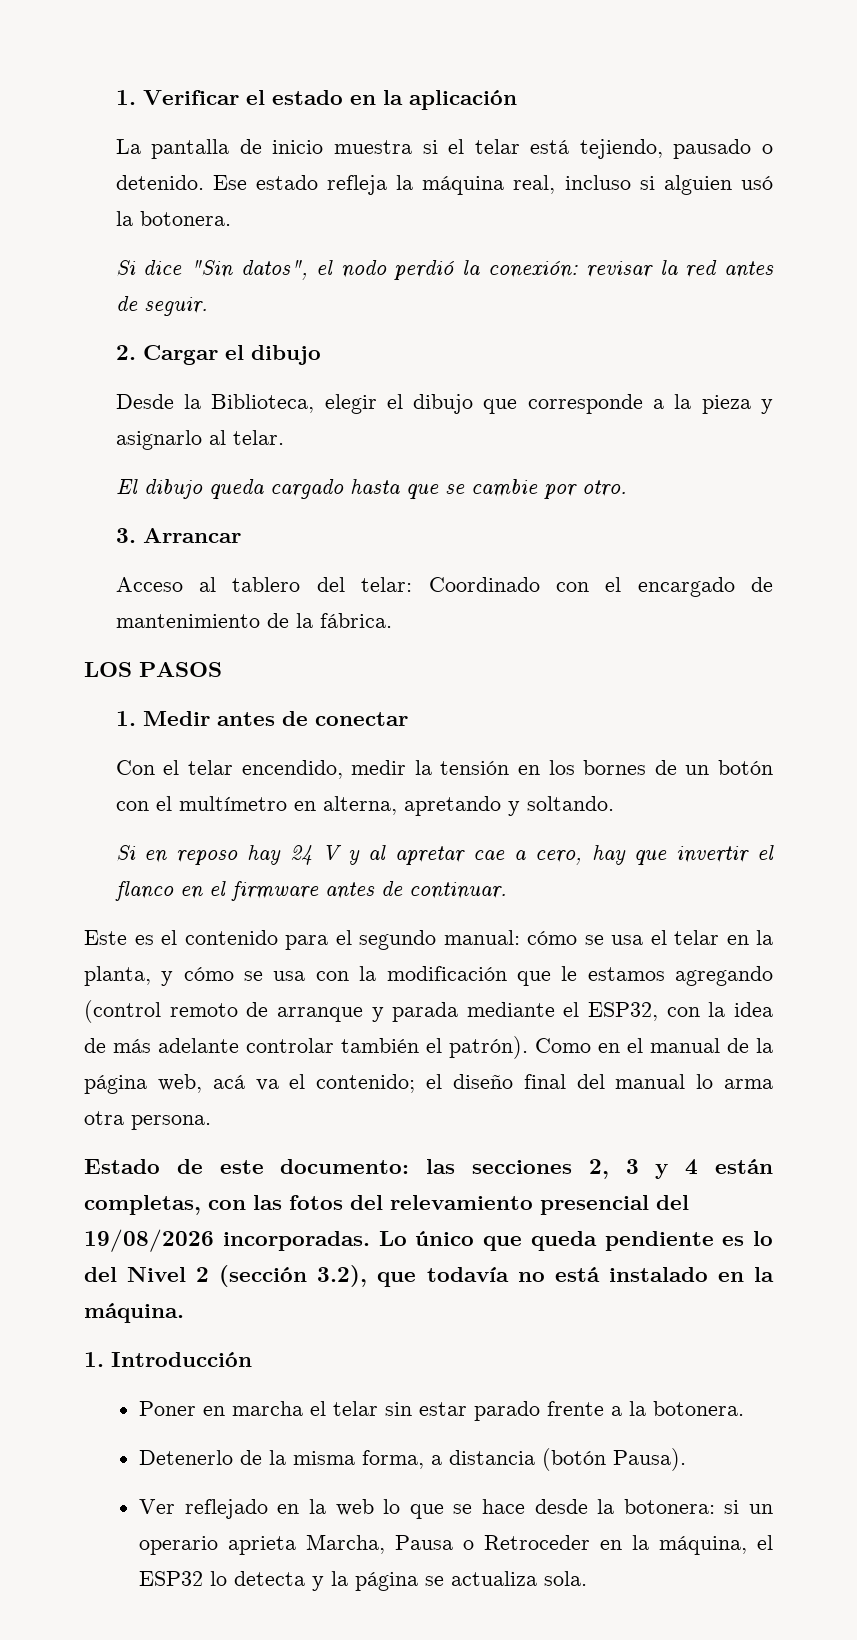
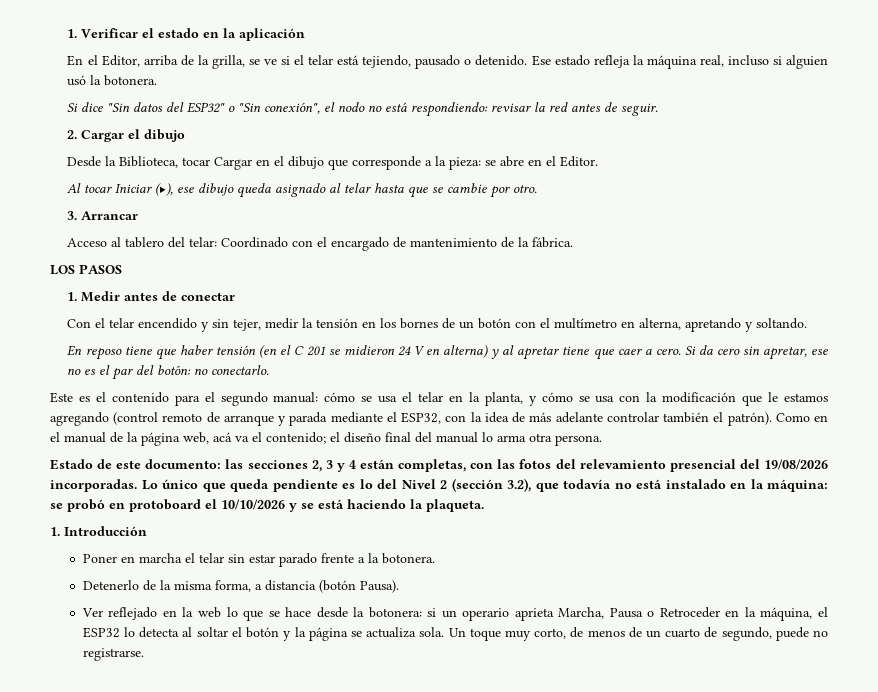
- La pantalla de inicio muestra si el telar está tejiendo, pausado o detenido.
+ En el Editor, arriba de la grilla, se ve si el telar está tejiendo, pausado o detenido.
- Si dice "Sin datos", el nodo perdió la conexión: revisar la red antes de seguir.
+ Si dice "Sin datos del ESP32" o "Sin conexión", el nodo no está respondiendo: revisar la red antes de seguir.
- Desde la Biblioteca, elegir el dibujo que corresponde a la pieza y asignarlo al telar.
- El dibujo queda cargado hasta que se cambie por otro.
+ Desde la Biblioteca, tocar Cargar en el dibujo que corresponde a la pieza: se abre en el Editor.
+ Al tocar Iniciar (▶), ese dibujo queda asignado al telar hasta que se cambie por otro.
- Con el telar encendido, medir la tensión en los bornes de un botón con el multímetro en alterna, apretando y soltando.
+ Con el telar encendido y sin tejer, medir la tensión en los bornes de un botón con el multímetro en alterna, apretando y soltando.
- Si en reposo hay 24 V y al apretar cae a cero, hay que invertir el flanco en el firmware antes de continuar.
+ En reposo tiene que haber tensión (en el C 201 se midieron 24 V en alterna) y al apretar tiene que caer a cero. Si da cero sin apretar, ese no es el par del botón: no conectarlo.
- Lo único que queda pendiente es lo del Nivel 2 (sección 3.2), que todavía no está instalado en la máquina.
+ Lo único que queda pendiente es lo del Nivel 2 (sección 3.2), que todavía no está instalado en la máquina: se probó en protoboard el 10/10/2026 y se está haciendo la plaqueta.
- Ver reflejado en la web lo que se hace desde la botonera: si un operario aprieta Marcha, Pausa o Retroceder en la máquina, el ESP32 lo detecta y la página se actualiza sola.
+ Ver reflejado en la web lo que se hace desde la botonera: si un operario aprieta Marcha, Pausa o Retroceder en la máquina, el ESP32 lo detecta al soltar el botón y la página se actualiza sola.
+ Un toque muy corto, de menos de un cuarto de segundo, puede no registrarse.

